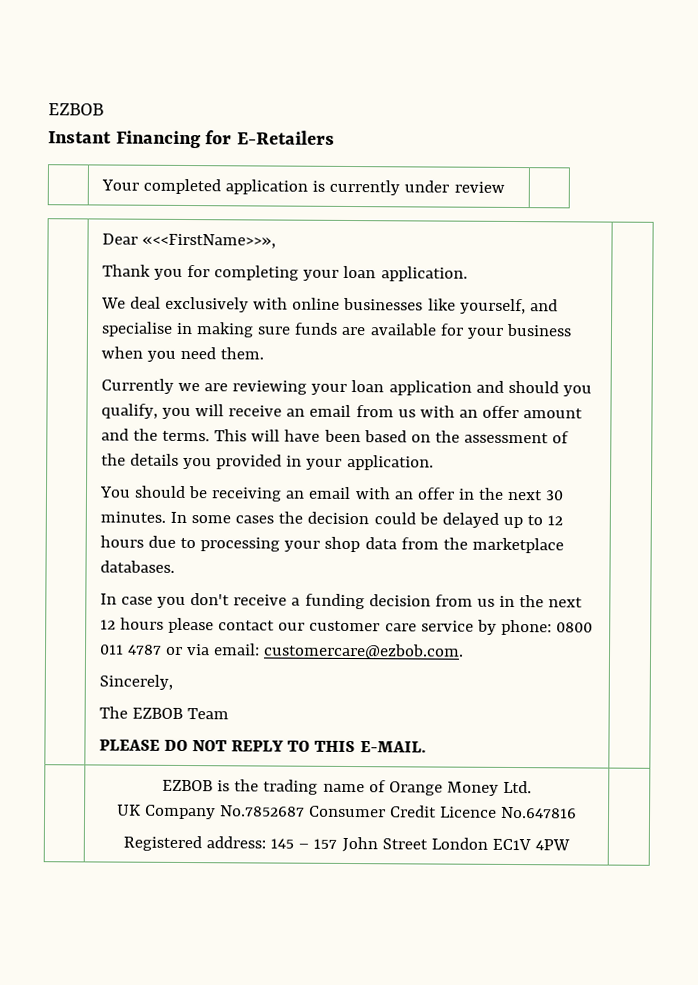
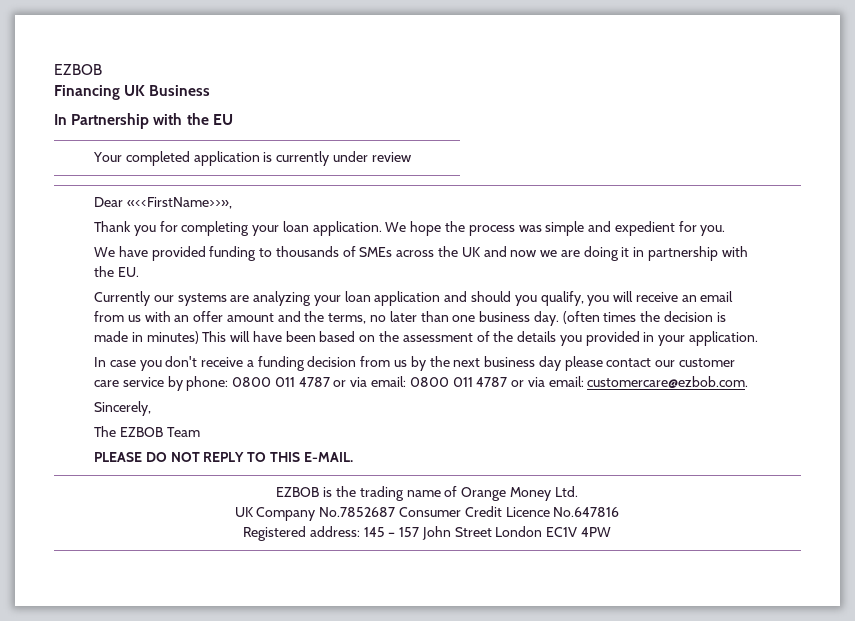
- Instant Financing for E-Retailers
+ Financing UK Business
+ In Partnership with the EU
- Thank you for completing your loan application.
- We deal exclusively with online businesses like yourself, and specialise in making sure funds are available for your business when you need them.
- Currently we are reviewing your loan application and should you qualify, you will receive an email from us with an offer amount and the terms. This will have been based on the assessment of the details you provided in your application.
+ Thank you for completing your loan application. We hope the process was simple and expedient for you.
+ We have provided funding to thousands of SMEs across the UK and now we are doing it in partnership with the EU.
+ Currently our systems are analyzing your loan application and should you qualify, you will receive an email from us with an offer amount and the terms, no later than one business day. (often times the decision is made in minutes) This will have been based on the assessment of the details you provided in your application.
- You should be receiving an email with an offer in the next 30 minutes. In some cases the decision could be delayed up to 12 hours due to processing your shop data from the marketplace databases.
- In case you don't receive a funding decision from us in the next 12 hours please contact our customer care service by phone: 0800 011 4787 or via email: customercare@ezbob.com.
+ In case you don't receive a funding decision from us by the next business day please contact our customer care service by phone: 0800 011 4787 or via email: 0800 011 4787 or via email: customercare@ezbob.com.

